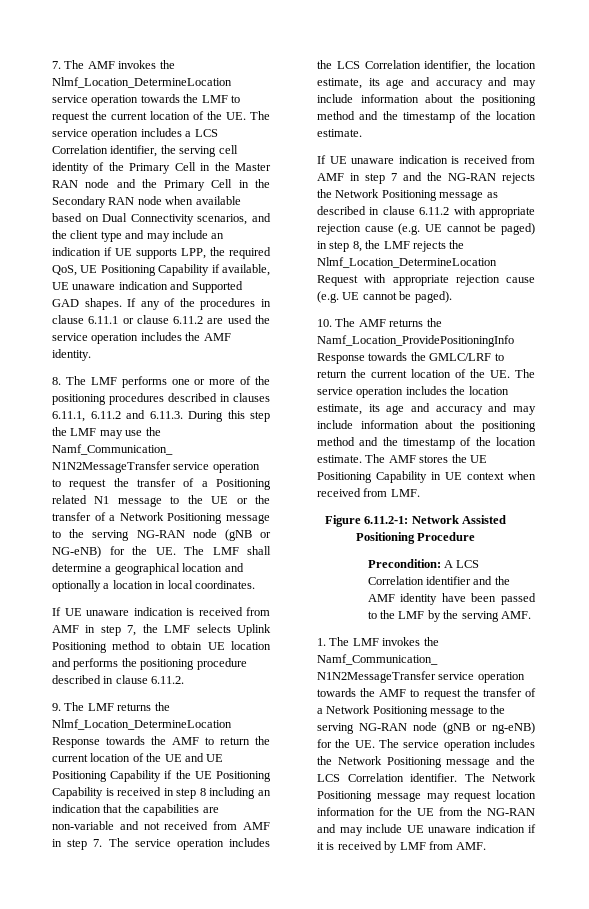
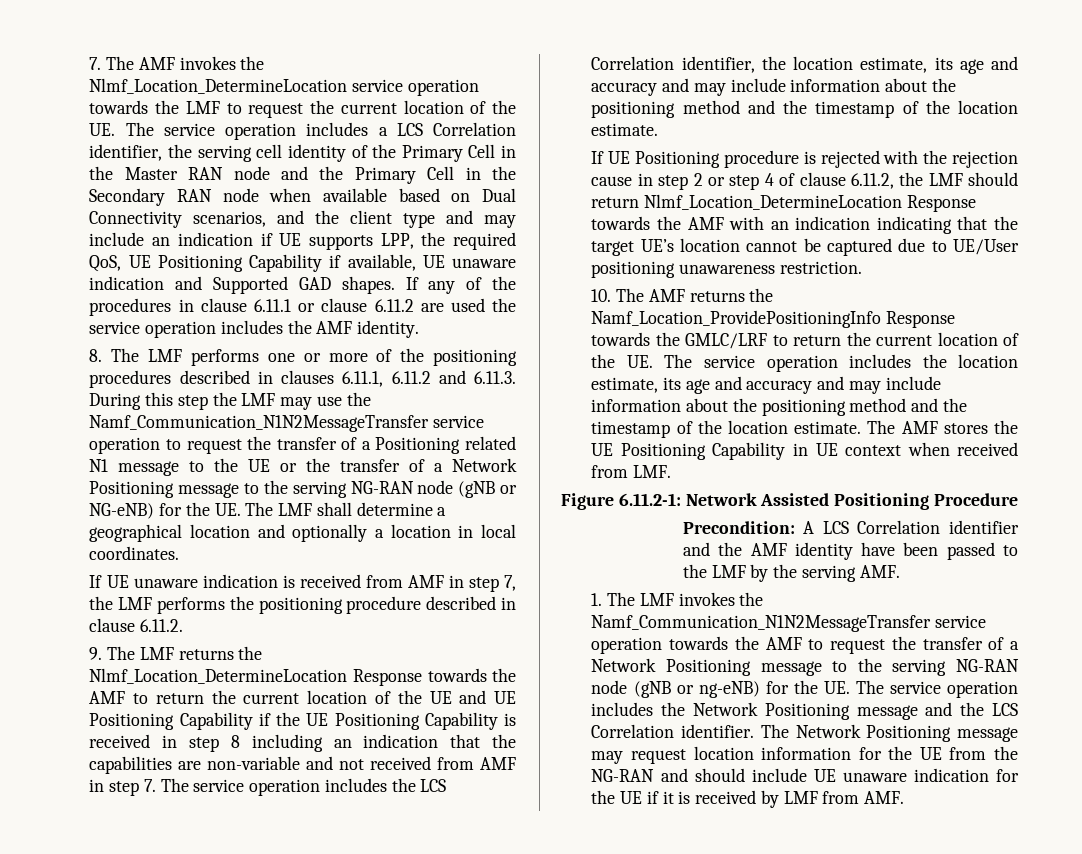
- If UE unaware indication is received from AMF in step 7, the LMF selects Uplink Positioning method to obtain UE location and performs the positioning procedure described in clause 6.11.2.
+ If UE unaware indication is received from AMF in step 7, the LMF performs the positioning procedure described in clause 6.11.2.
- If UE unaware indication is received from AMF in step 7 and the NG-RAN rejects the Network Positioning message as described in clause 6.11.2 with appropriate rejection cause (e.g. UE cannot be paged) in step 8, the LMF rejects the Nlmf_Location_DetermineLocation Request with appropriate rejection cause (e.g. UE cannot be paged).
+ If UE Positioning procedure is rejected with the rejection cause in step 2 or step 4 of clause 6.11.2, the LMF should return Nlmf_Location_DetermineLocation Response towards the AMF with an indication indicating that the target UE’s location cannot be captured due to UE/User positioning unawareness restriction.
- The Network Positioning message may request location information for the UE from the NG-RAN and may include UE unaware indication if it is received by LMF from AMF.
+ The Network Positioning message may request location information for the UE from the NG-RAN and should include UE unaware indication for the UE if it is received by LMF from AMF.

